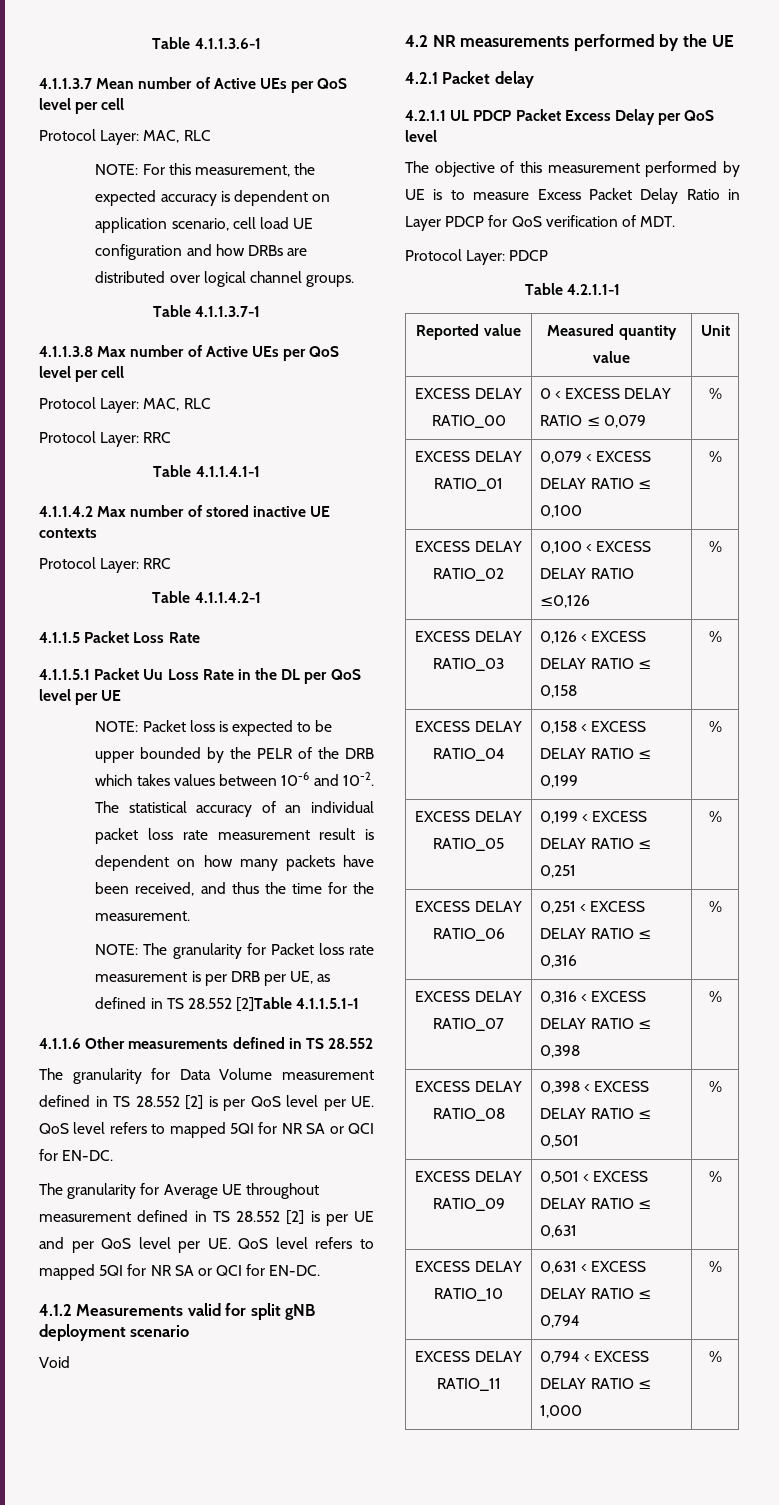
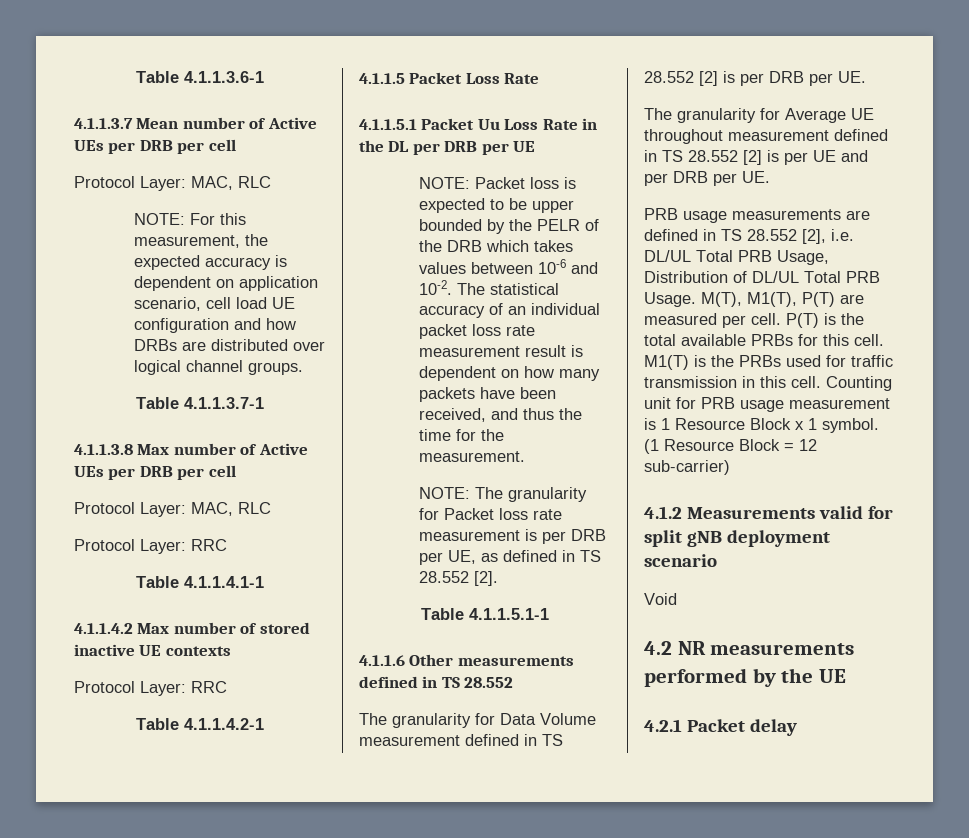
- 4.1.1.3.7 Mean number of Active UEs per QoS level per cell
+ 4.1.1.3.7 Mean number of Active UEs per DRB per cell
- 4.1.1.3.8 Max number of Active UEs per QoS level per cell
+ 4.1.1.3.8 Max number of Active UEs per DRB per cell
- 4.1.1.5.1 Packet Uu Loss Rate in the DL per QoS level per UE
+ 4.1.1.5.1 Packet Uu Loss Rate in the DL per DRB per UE
- NOTE: The granularity for Packet loss rate measurement is per DRB per UE, as defined in TS 28.552 [2]Table 4.1.1.5.1-1
+ NOTE: The granularity for Packet loss rate measurement is per DRB per UE, as defined in TS 28.552 [2].
+ Table 4.1.1.5.1-1
- The granularity for Data Volume measurement defined in TS 28.552 [2] is per QoS level per UE. QoS level refers to mapped 5QI for NR SA or QCI for EN-DC.
+ The granularity for Data Volume measurement defined in TS 28.552 [2] is per DRB per UE.
- The granularity for Average UE throughout measurement defined in TS 28.552 [2] is per UE and per QoS level per UE. QoS level refers to mapped 5QI for NR SA or QCI for EN-DC.
+ The granularity for Average UE throughout measurement defined in TS 28.552 [2] is per UE and per DRB per UE.
+ PRB usage measurements are defined in TS 28.552 [2], i.e. DL/UL Total PRB Usage, Distribution of DL/UL Total PRB Usage. M(T), M1(T), P(T) are measured per cell. P(T) is the total available PRBs for this cell. M1(T) is the PRBs used for traffic transmission in this cell. Counting unit for PRB usage measurement is 1 Resource Block x 1 symbol. (1 Resource Block = 12 sub-carrier)
- 4.2.1.1 UL PDCP Packet Excess Delay per QoS level
- The objective of this measurement performed by UE is to measure Excess Packet Delay Ratio in Layer PDCP for QoS verification of MDT.
- Protocol Layer: PDCP
- Table 4.2.1.1-1
- Reported value | Measured quantity value | Unit
- EXCESS DELAY RATIO_00 | 0 < EXCESS DELAY RATIO ≤ 0,079 | %
- EXCESS DELAY RATIO_01 | 0,079 < EXCESS DELAY RATIO ≤ 0,100 | %
- EXCESS DELAY RATIO_02 | 0,100 < EXCESS DELAY RATIO ≤0,126 | %
- EXCESS DELAY RATIO_03 | 0,126 < EXCESS DELAY RATIO ≤ 0,158 | %
- EXCESS DELAY RATIO_04 | 0,158 < EXCESS DELAY RATIO ≤ 0,199 | %
- EXCESS DELAY RATIO_05 | 0,199 < EXCESS DELAY RATIO ≤ 0,251 | %
- EXCESS DELAY RATIO_06 | 0,251 < EXCESS DELAY RATIO ≤ 0,316 | %
- EXCESS DELAY RATIO_07 | 0,316 < EXCESS DELAY RATIO ≤ 0,398 | %
- EXCESS DELAY RATIO_08 | 0,398 < EXCESS DELAY RATIO ≤ 0,501 | %
- EXCESS DELAY RATIO_09 | 0,501 < EXCESS DELAY RATIO ≤ 0,631 | %
- EXCESS DELAY RATIO_10 | 0,631 < EXCESS DELAY RATIO ≤ 0,794 | %
- EXCESS DELAY RATIO_11 | 0,794 < EXCESS DELAY RATIO ≤ 1,000 | %

